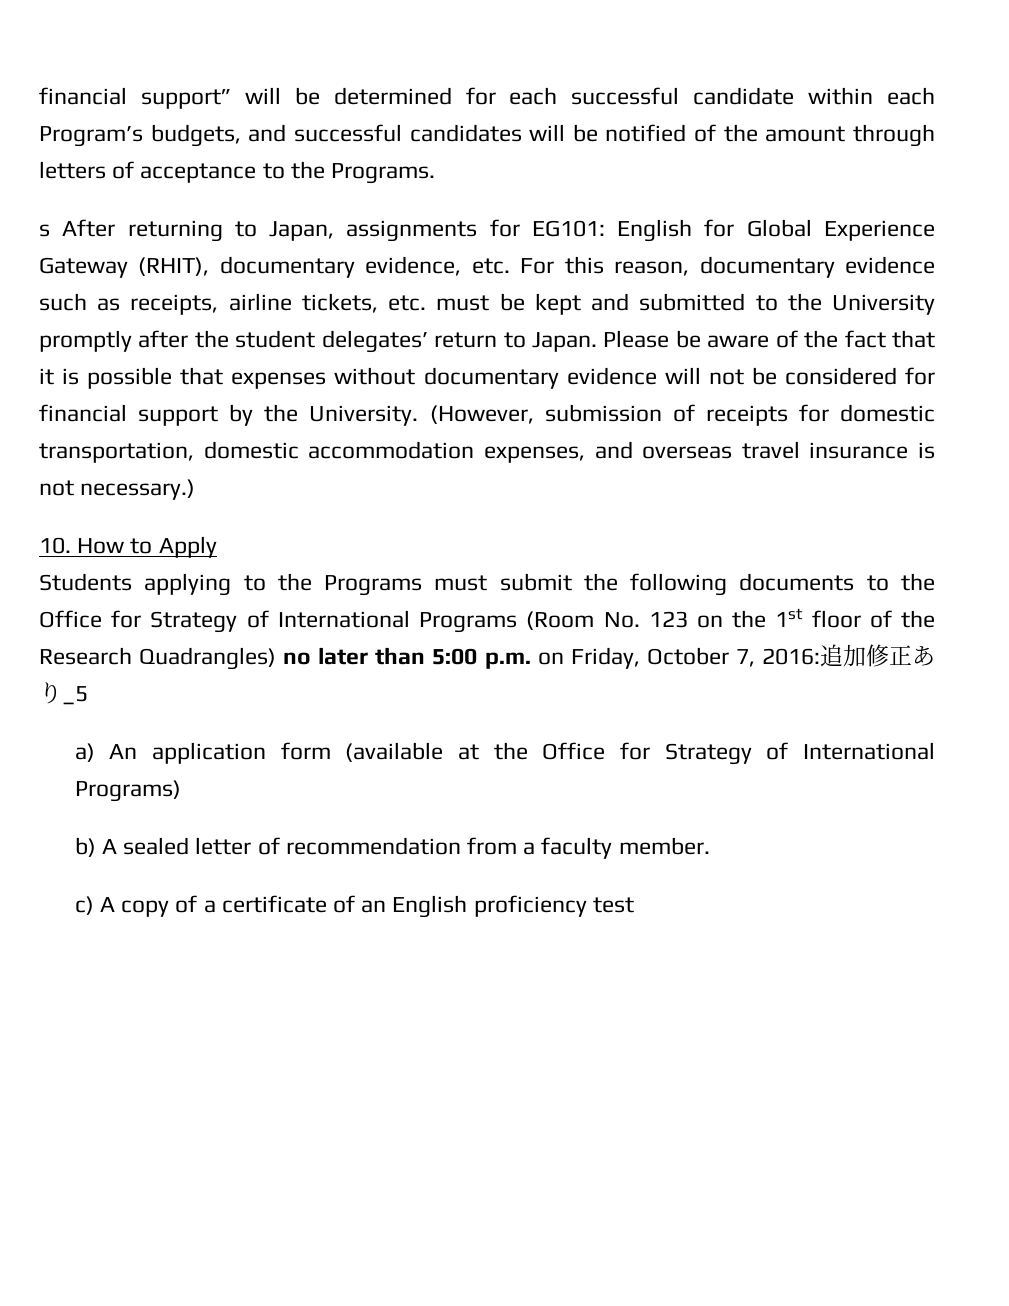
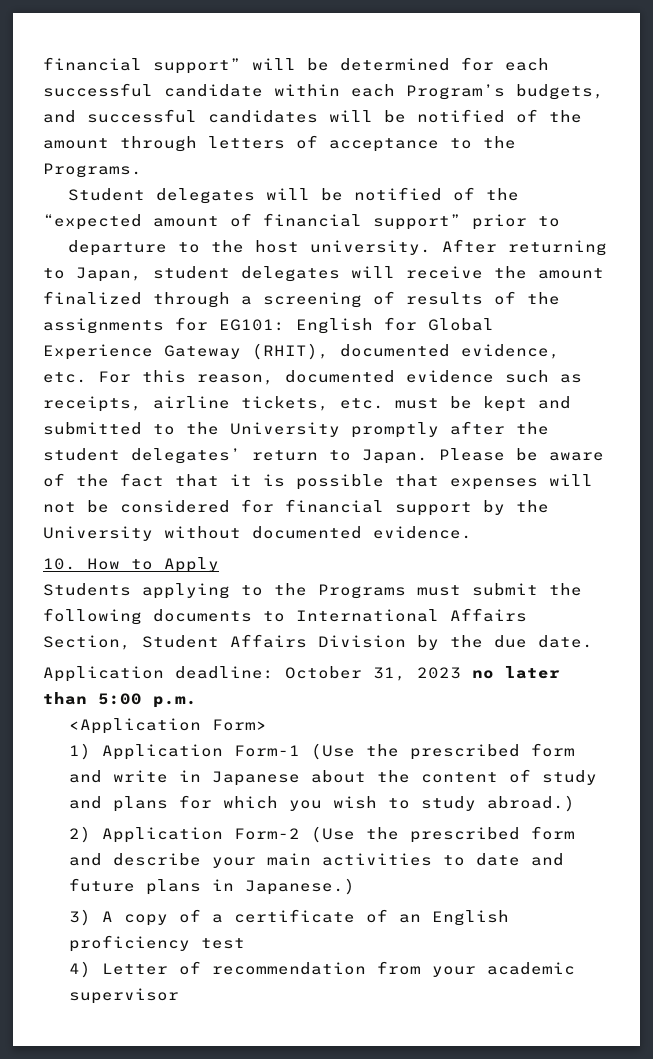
- s After returning to Japan, assignments for EG101: English for Global Experience Gateway (RHIT), documentary evidence, etc. For this reason, documentary evidence such as receipts, airline tickets, etc. must be kept and submitted to the University promptly after the student delegates’ return to Japan.
+ Student delegates will be notified of the “expected amount of financial support” prior to
+ departure to the host university. After returning to Japan, student delegates will receive the amount finalized through a screening of results of the assignments for EG101: English for Global Experience Gateway (RHIT), documented evidence, etc. For this reason, documented evidence such as receipts, airline tickets, etc. must be kept and submitted to the University promptly after the student delegates’ return to Japan.
- Please be aware of the fact that it is possible that expenses without documentary evidence will not be considered for financial support by the University. (However, submission of receipts for domestic transportation, domestic accommodation expenses, and overseas travel insurance is not necessary.)
+ Please be aware of the fact that it is possible that expenses will not be considered for financial support by the University without documented evidence.
- Students applying to the Programs must submit the following documents to the Office for Strategy of International Programs (Room No. 123 on the 1st floor of the Research Quadrangles) no later than 5:00 p.m. on Friday, October 7, 2016:追加修正あり_5
- a) An application form (available at the Office for Strategy of International Programs)
- b) A sealed letter of recommendation from a faculty member.
- c) A copy of a certificate of an English proficiency test
+ Students applying to the Programs must submit the following documents to International Affairs Section, Student Affairs Division by the due date.
+ Application deadline: October 31, 2023 no later than 5:00 p.m.
+ <Application Form>
+ 1) Application Form-1 (Use the prescribed form and write in Japanese about the content of study and plans for which you wish to study abroad.)
+ 2) Application Form-2 (Use the prescribed form and describe your main activities to date and future plans in Japanese.)
+ 3) A copy of a certificate of an English proficiency test
+ 4) Letter of recommendation from your academic supervisor

